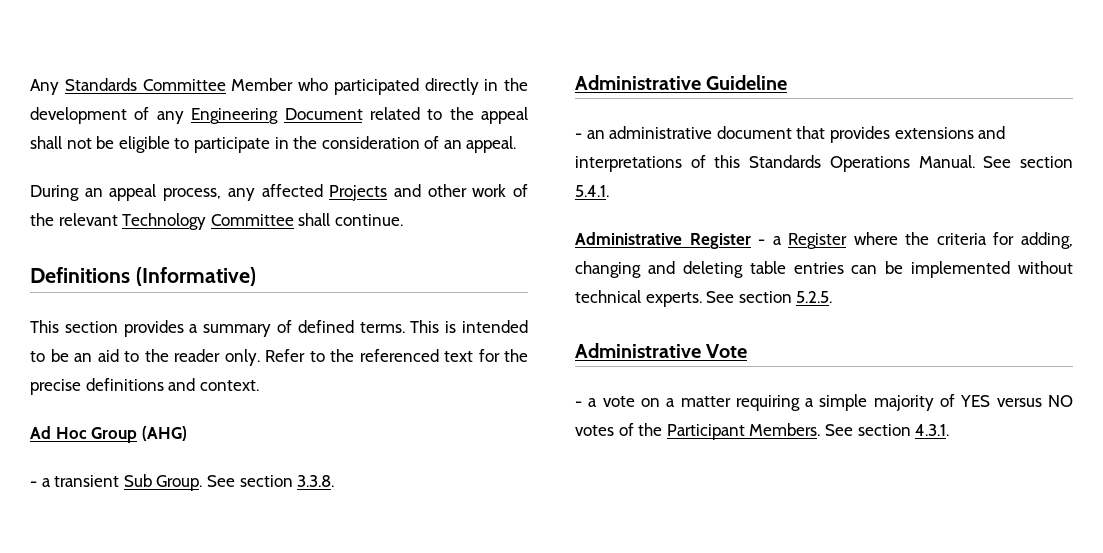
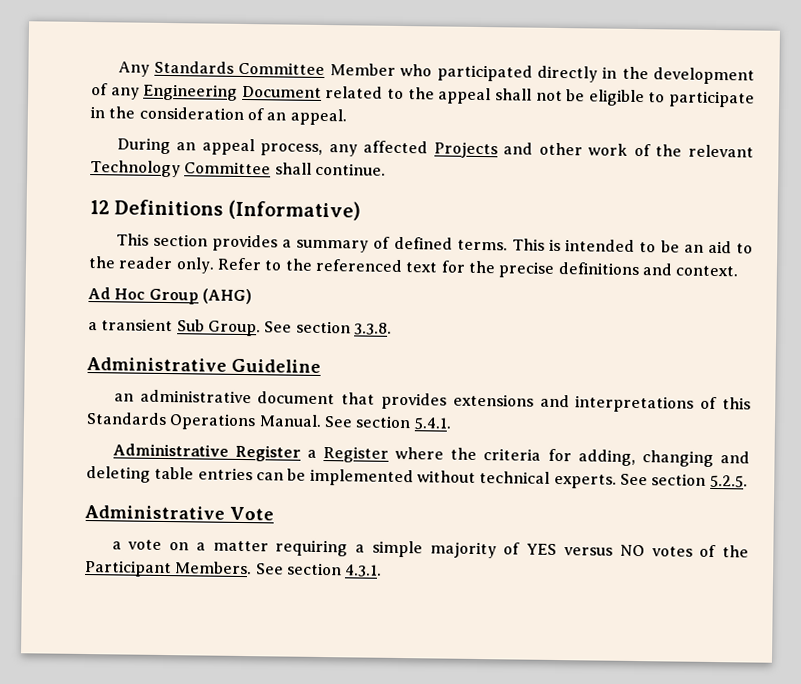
- Definitions (Informative)
+ 12 Definitions (Informative)
- - a transient Sub Group.
+ a transient Sub Group.
- - an administrative document that provides extensions and interpretations of this Standards Operations Manual.
+ an administrative document that provides extensions and interpretations of this Standards Operations Manual.
- Administrative Register - a Register where the criteria for adding, changing and deleting table entries can be implemented without technical experts.
+ Administrative Register a Register where the criteria for adding, changing and deleting table entries can be implemented without technical experts.
- - a vote on a matter requiring a simple majority of YES versus NO votes of the Participant Members.
+ a vote on a matter requiring a simple majority of YES versus NO votes of the Participant Members.

